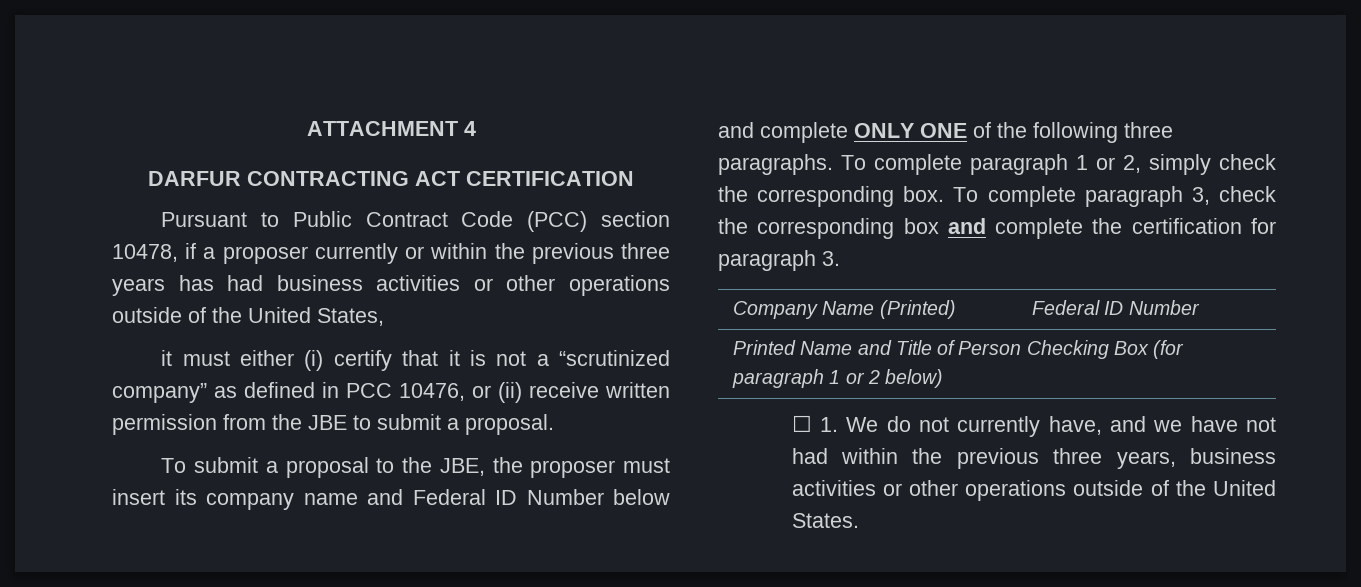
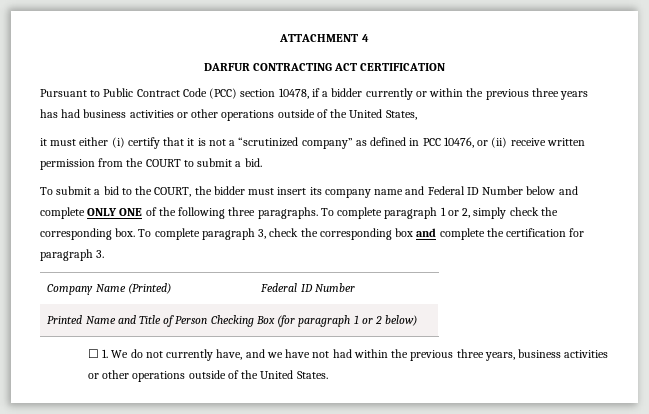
- Pursuant to Public Contract Code (PCC) section 10478, if a proposer currently or within the previous three years has had business activities or other operations outside of the United States,
+ Pursuant to Public Contract Code (PCC) section 10478, if a bidder currently or within the previous three years has had business activities or other operations outside of the United States,
- it must either (i) certify that it is not a “scrutinized company” as defined in PCC 10476, or (ii) receive written permission from the JBE to submit a proposal.
+ it must either (i) certify that it is not a “scrutinized company” as defined in PCC 10476, or (ii) receive written permission from the COURT to submit a bid.
- To submit a proposal to the JBE, the proposer must insert its company name and Federal ID Number below and complete ONLY ONE of the following three paragraphs.
+ To submit a bid to the COURT, the bidder must insert its company name and Federal ID Number below and complete ONLY ONE of the following three paragraphs.

